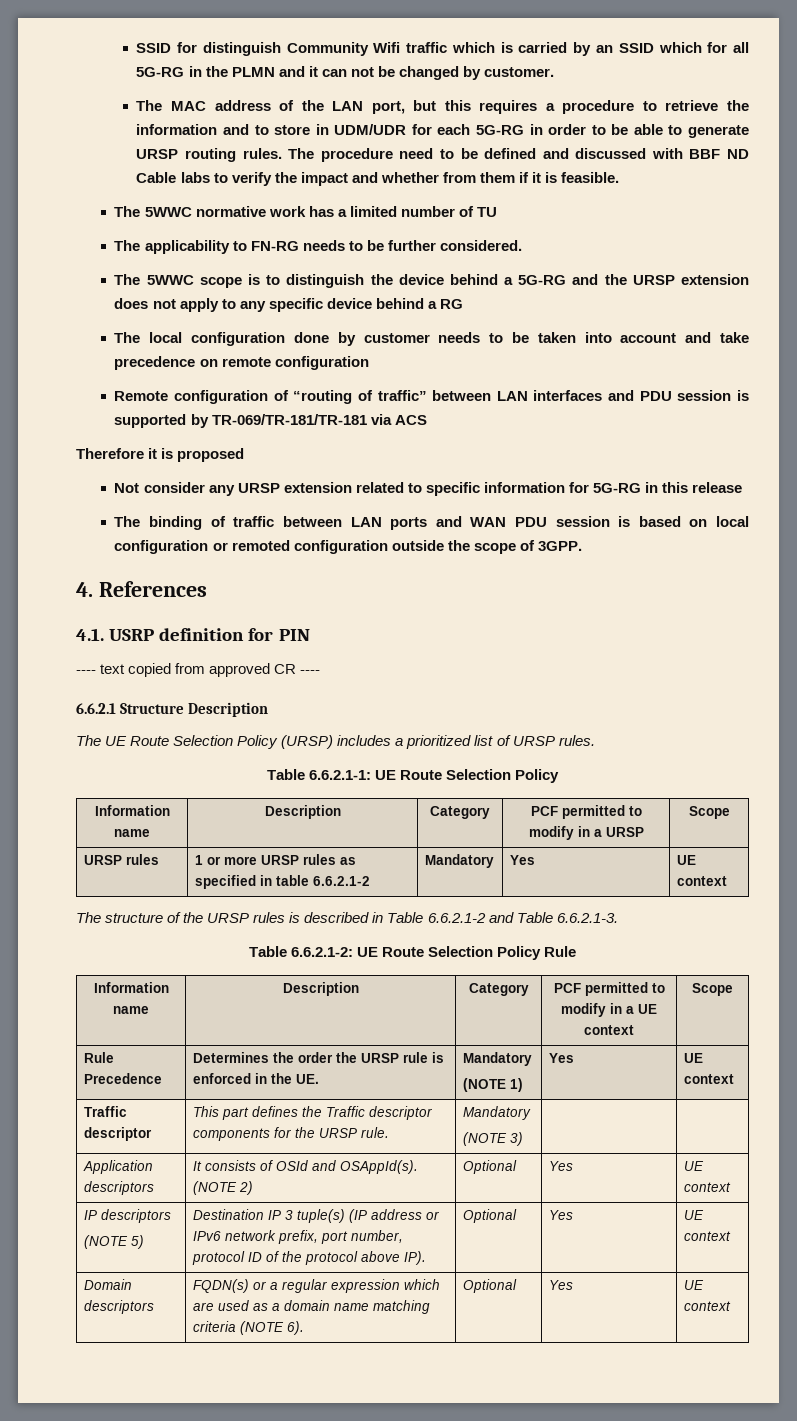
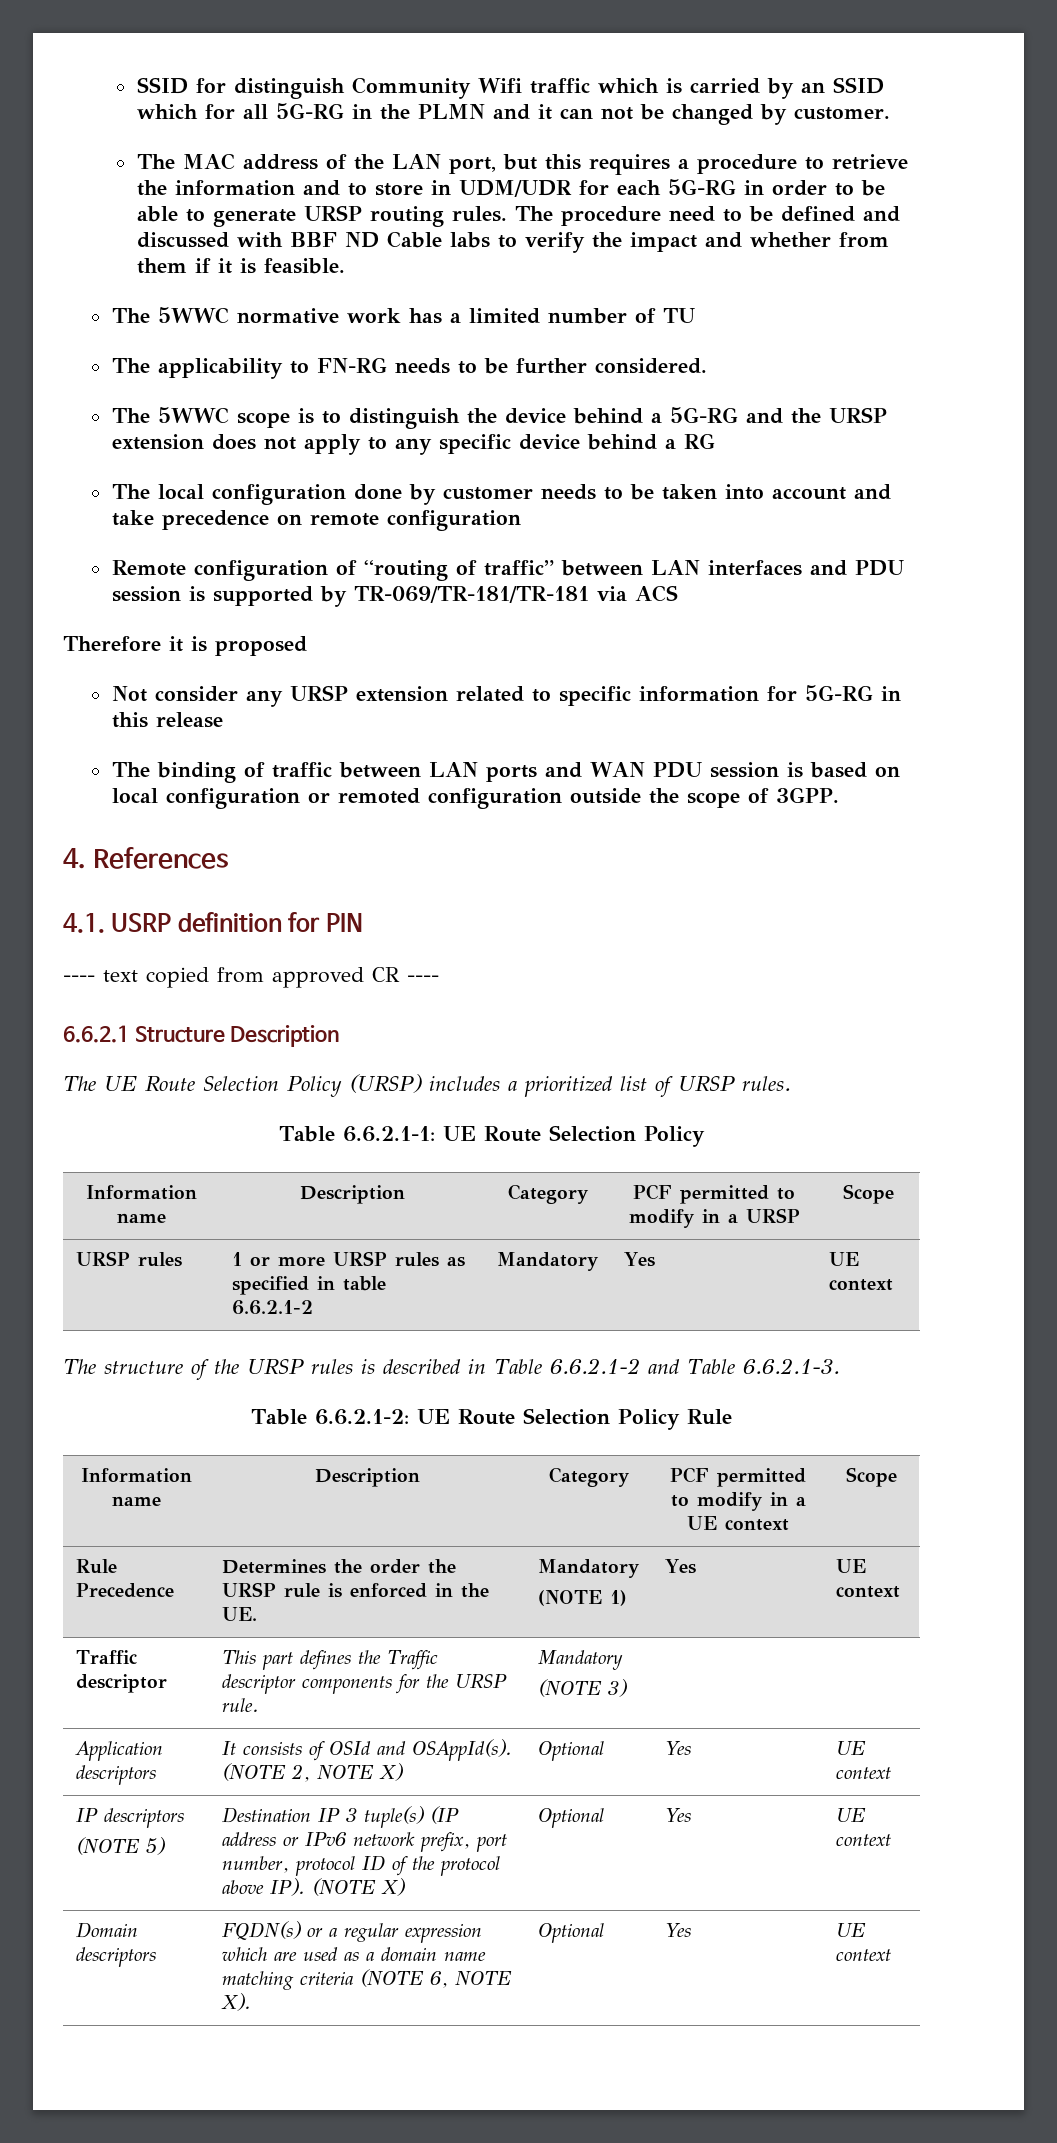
- Application descriptors | It consists of OSId and OSAppId(s). (NOTE 2) | Optional | Yes | UE context
+ Application descriptors | It consists of OSId and OSAppId(s). (NOTE 2, NOTE X) | Optional | Yes | UE context
  IP descriptors
- (NOTE 5) | Destination IP 3 tuple(s) (IP address or IPv6 network prefix, port number, protocol ID of the protocol above IP). | Optional | Yes | UE context
+ (NOTE 5) | Destination IP 3 tuple(s) (IP address or IPv6 network prefix, port number, protocol ID of the protocol above IP). (NOTE X) | Optional | Yes | UE context
- Domain descriptors | FQDN(s) or a regular expression which are used as a domain name matching criteria (NOTE 6). | Optional | Yes | UE context
+ Domain descriptors | FQDN(s) or a regular expression which are used as a domain name matching criteria (NOTE 6, NOTE X). | Optional | Yes | UE context

